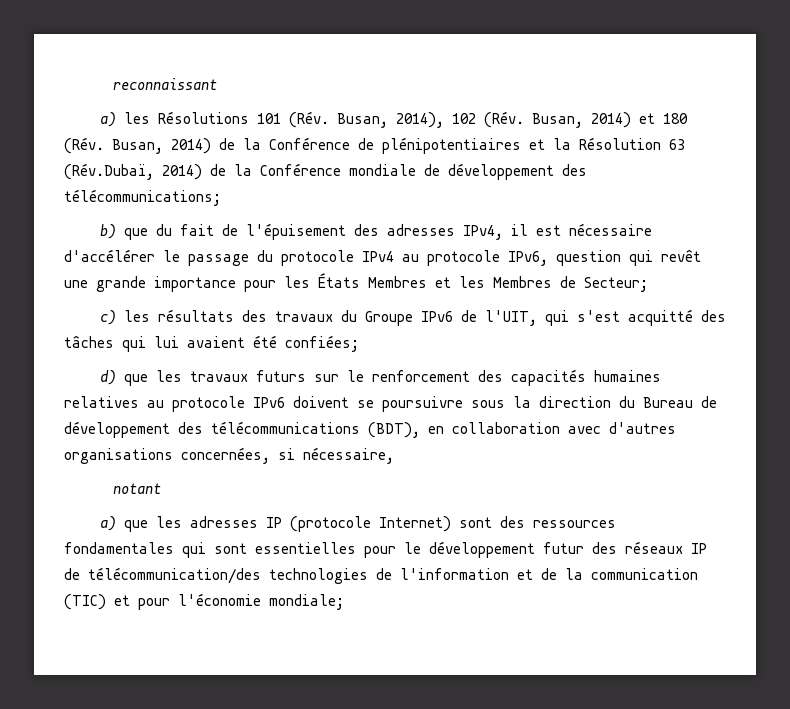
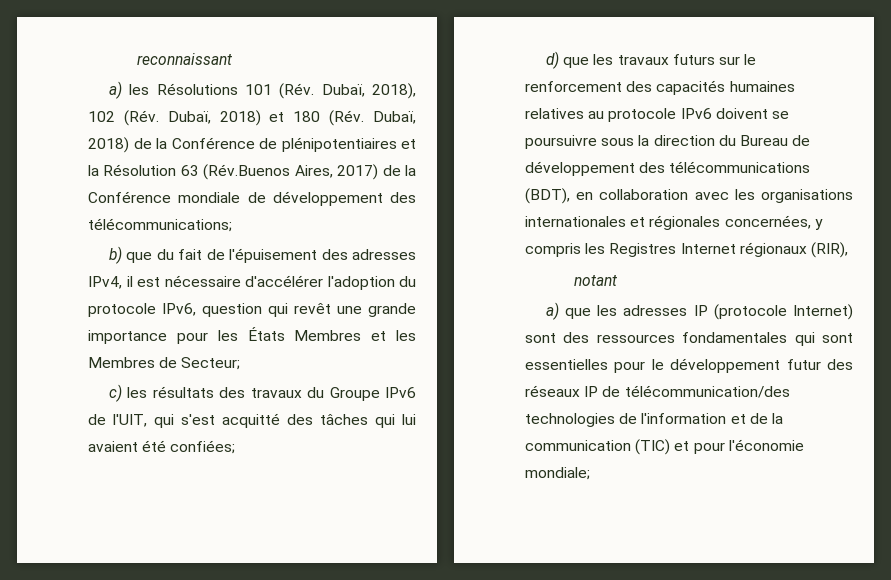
- a) les Résolutions 101 (Rév. Busan, 2014), 102 (Rév. Busan, 2014) et 180 (Rév. Busan, 2014) de la Conférence de plénipotentiaires et la Résolution 63 (Rév.Dubaï, 2014) de la Conférence mondiale de développement des télécommunications;
+ a) les Résolutions 101 (Rév. Dubaï, 2018), 102 (Rév. Dubaï, 2018) et 180 (Rév. Dubaï, 2018) de la Conférence de plénipotentiaires et la Résolution 63 (Rév.Buenos Aires, 2017) de la Conférence mondiale de développement des télécommunications;
- b) que du fait de l'épuisement des adresses IPv4, il est nécessaire d'accélérer le passage du protocole IPv4 au protocole IPv6, question qui revêt une grande importance pour les États Membres et les Membres de Secteur;
+ b) que du fait de l'épuisement des adresses IPv4, il est nécessaire d'accélérer l'adoption du protocole IPv6, question qui revêt une grande importance pour les États Membres et les Membres de Secteur;
- d) que les travaux futurs sur le renforcement des capacités humaines relatives au protocole IPv6 doivent se poursuivre sous la direction du Bureau de développement des télécommunications (BDT), en collaboration avec d'autres organisations concernées, si nécessaire,
+ d) que les travaux futurs sur le renforcement des capacités humaines relatives au protocole IPv6 doivent se poursuivre sous la direction du Bureau de développement des télécommunications (BDT), en collaboration avec les organisations internationales et régionales concernées, y compris les Registres Internet régionaux (RIR),

